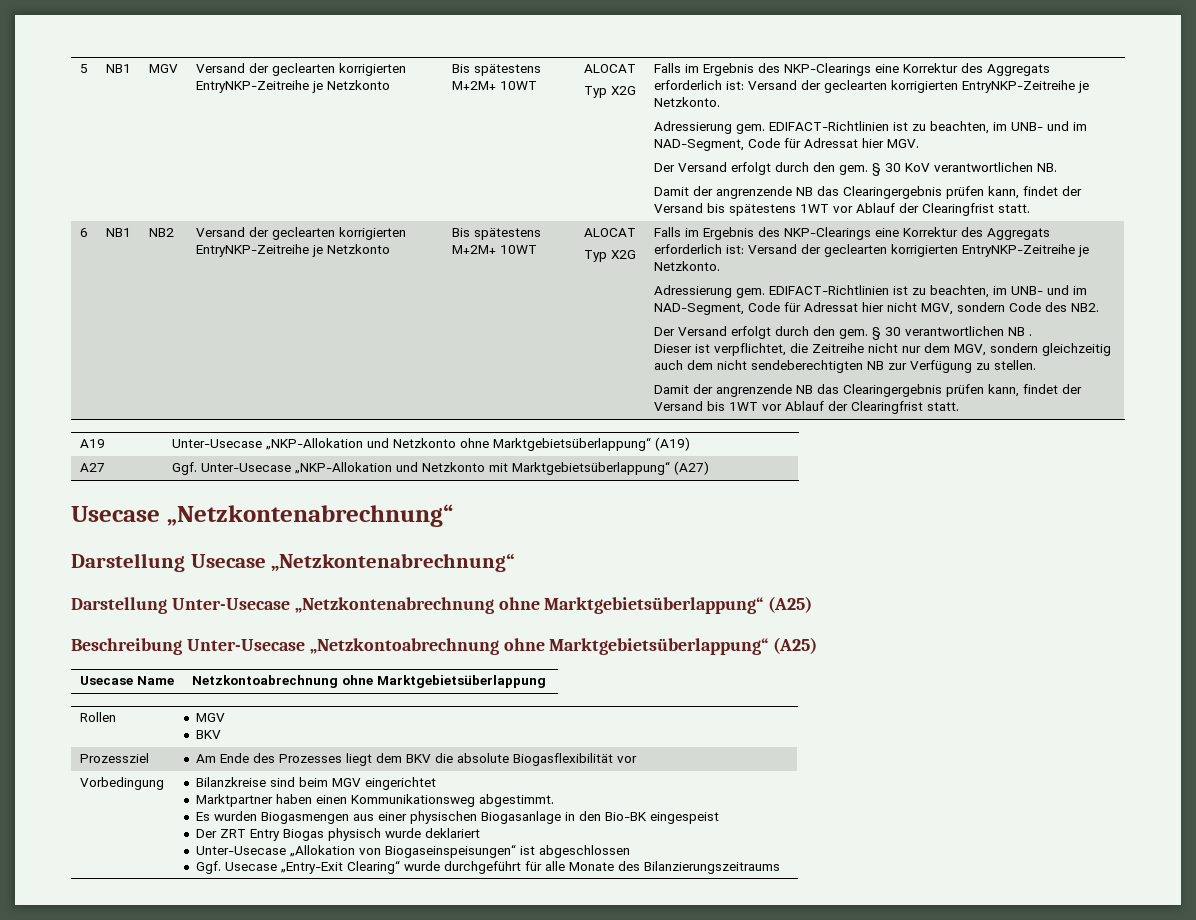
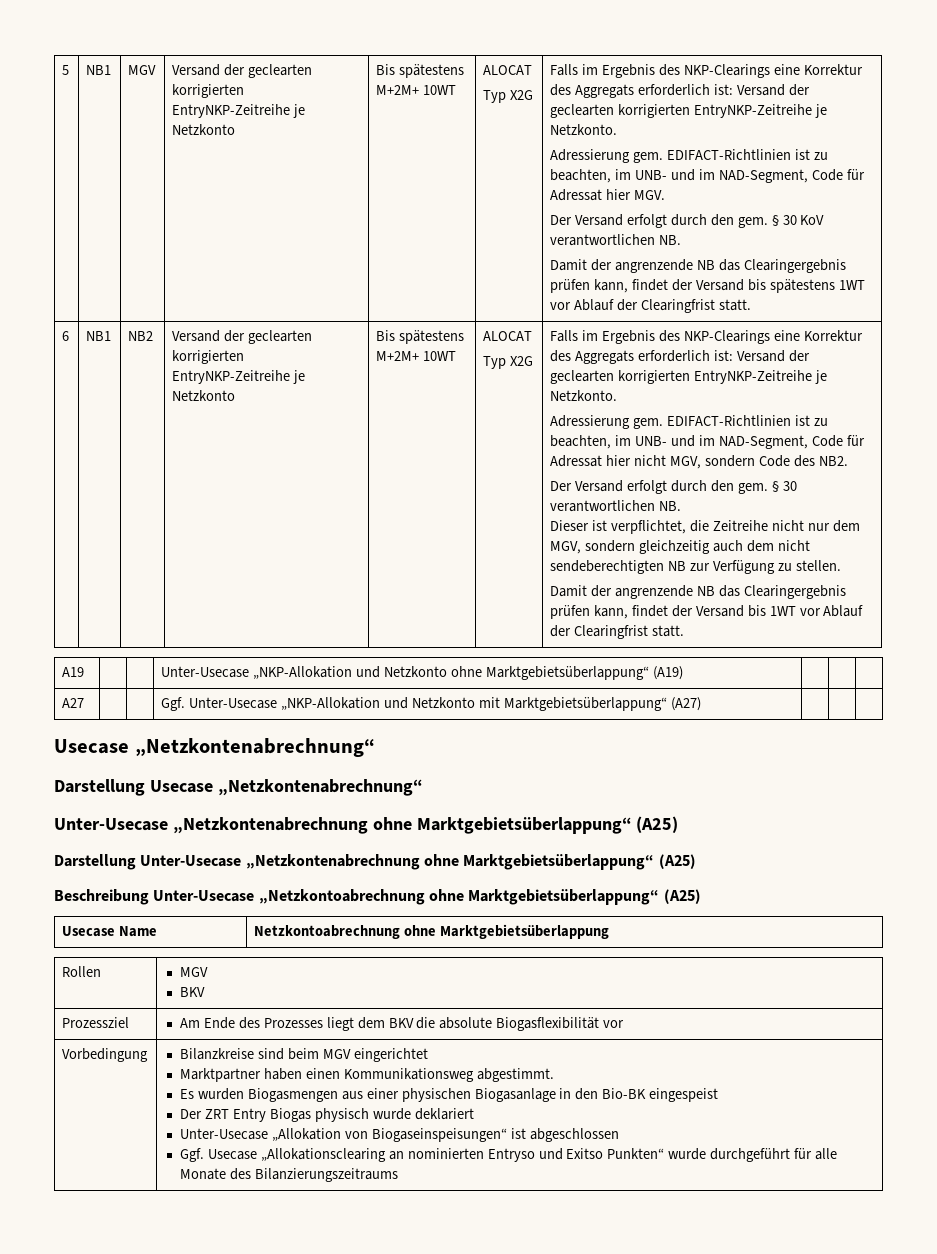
- § 30 verantwortlichen NB .
+ § 30 verantwortlichen NB.
  Darstellung Usecase „Netzkontenabrechnung“
+ Unter-Usecase „Netzkontenabrechnung ohne Marktgebietsüberlappung“ (A25)
- Ggf. Usecase „Entry-Exit Clearing“ wurde durchgeführt für alle Monate des Bilanzierungszeitraums
+ Ggf. Usecase „Allokationsclearing an nominierten Entryso und Exitso Punkten“ wurde durchgeführt für alle Monate des Bilanzierungszeitraums

